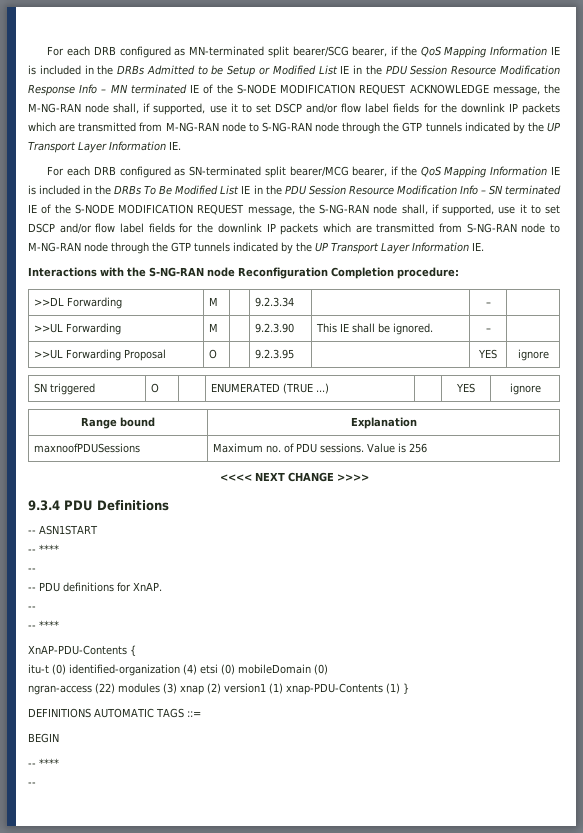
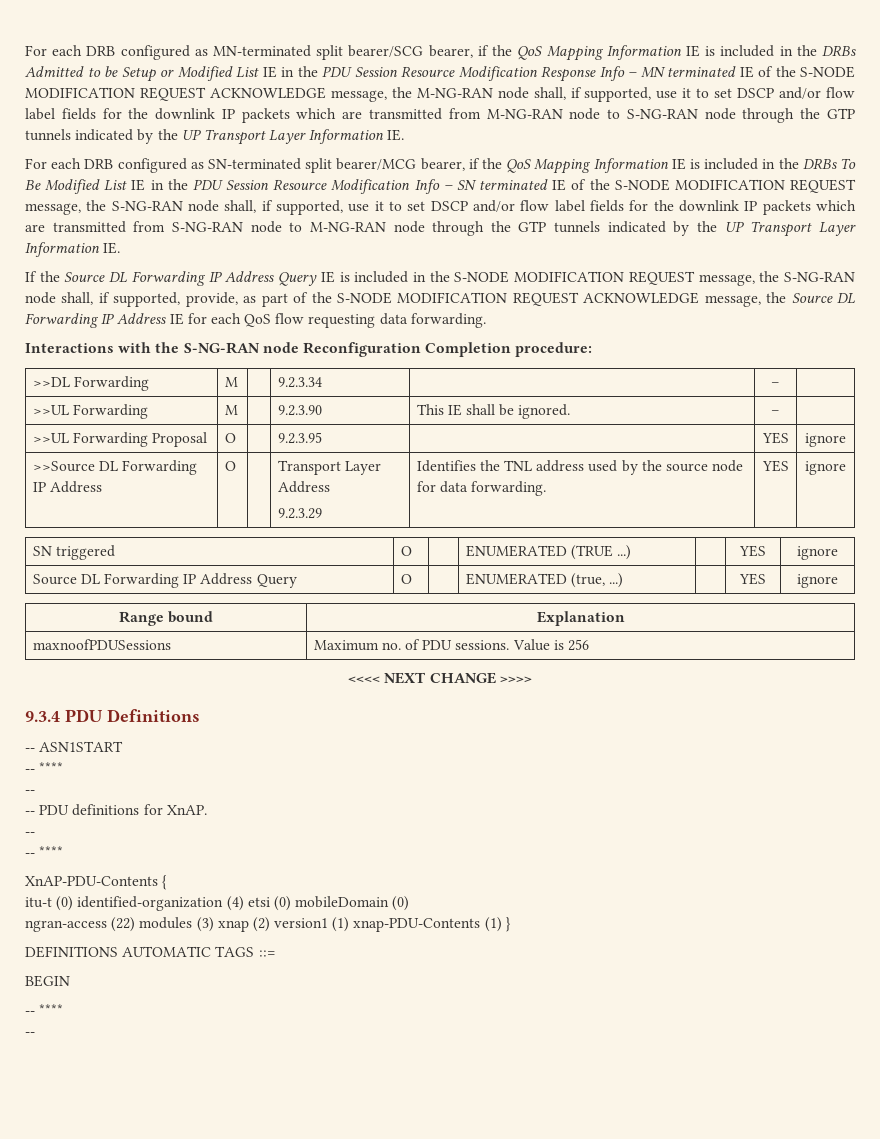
+ If the Source DL Forwarding IP Address Query IE is included in the S-NODE MODIFICATION REQUEST message, the S-NG-RAN node shall, if supported, provide, as part of the S-NODE MODIFICATION REQUEST ACKNOWLEDGE message, the Source DL Forwarding IP Address IE for each QoS flow requesting data forwarding.
+ >>Source DL Forwarding IP Address | O | | Transport Layer Address
+ 9.2.3.29 | Identifies the TNL address used by the source node for data forwarding. | YES | ignore
+ Source DL Forwarding IP Address Query | O | | ENUMERATED (true, ...) | | YES | ignore

